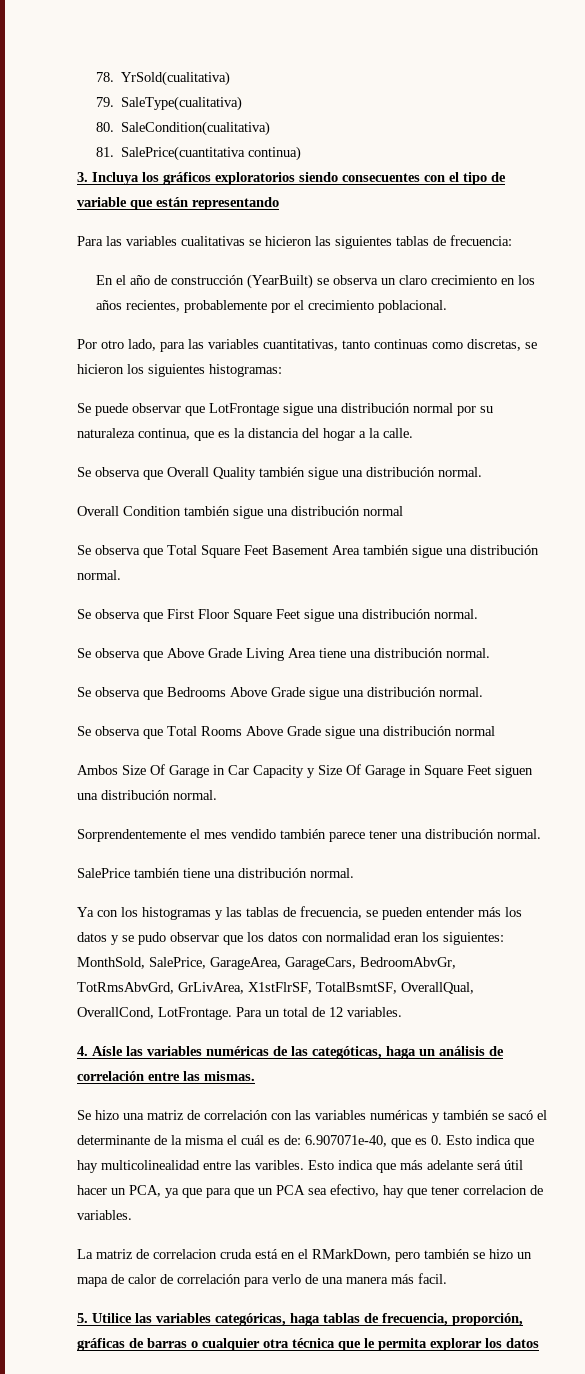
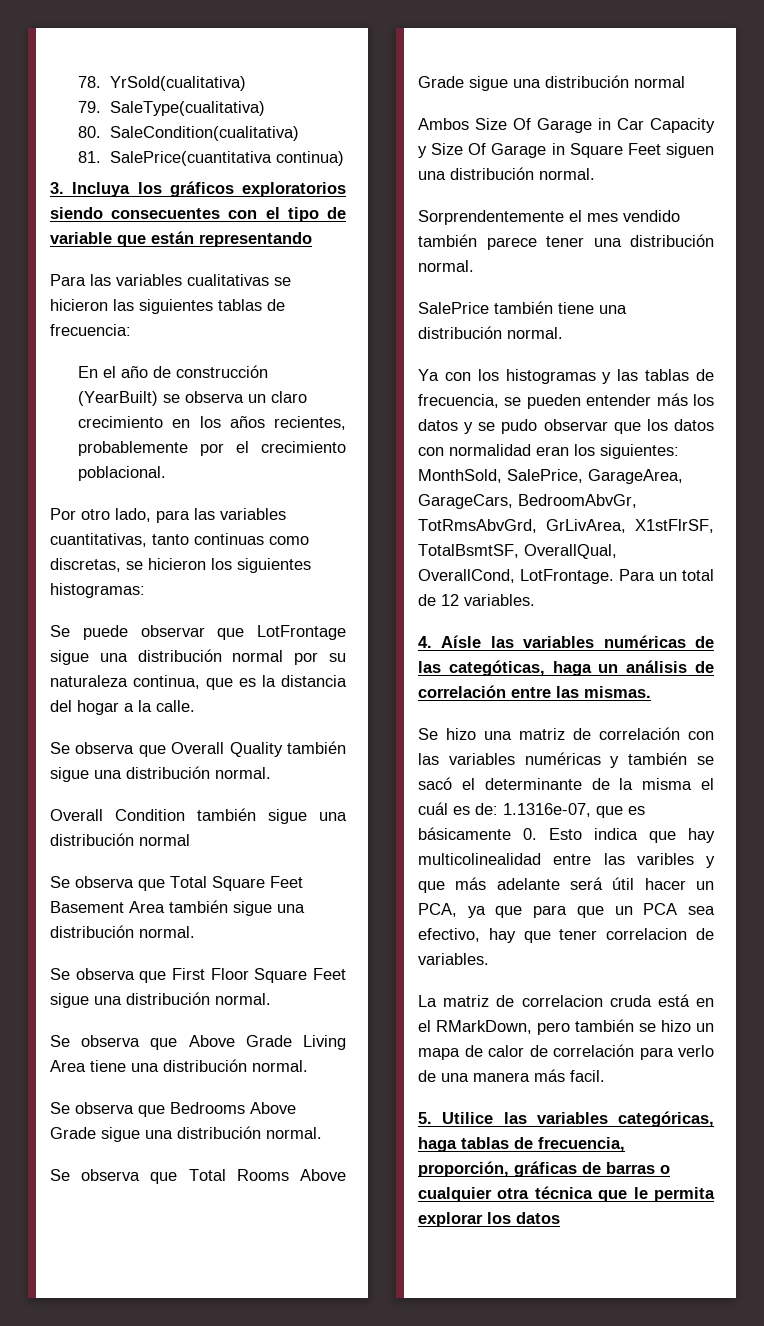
- Se hizo una matriz de correlación con las variables numéricas y también se sacó el determinante de la misma el cuál es de: 6.907071e-40, que es 0. Esto indica que hay multicolinealidad entre las varibles. Esto indica que más adelante será útil hacer un PCA, ya que para que un PCA sea efectivo, hay que tener correlacion de variables.
+ Se hizo una matriz de correlación con las variables numéricas y también se sacó el determinante de la misma el cuál es de: 1.1316e-07, que es básicamente 0. Esto indica que hay multicolinealidad entre las varibles y que más adelante será útil hacer un PCA, ya que para que un PCA sea efectivo, hay que tener correlacion de variables.

